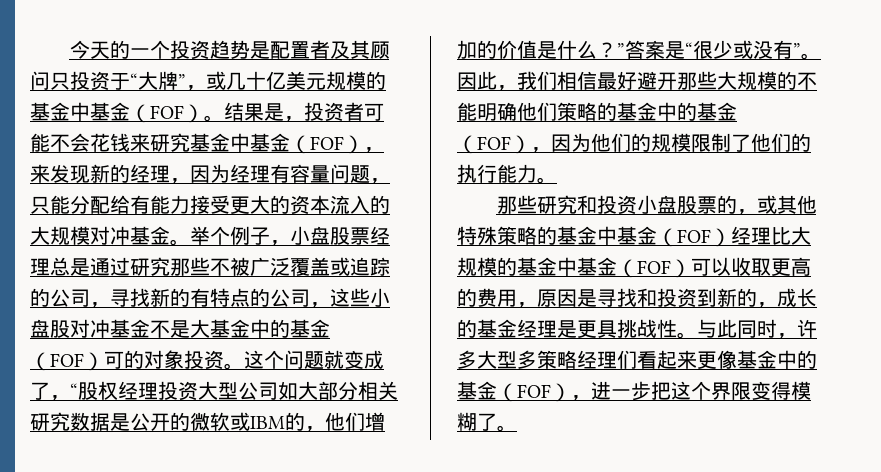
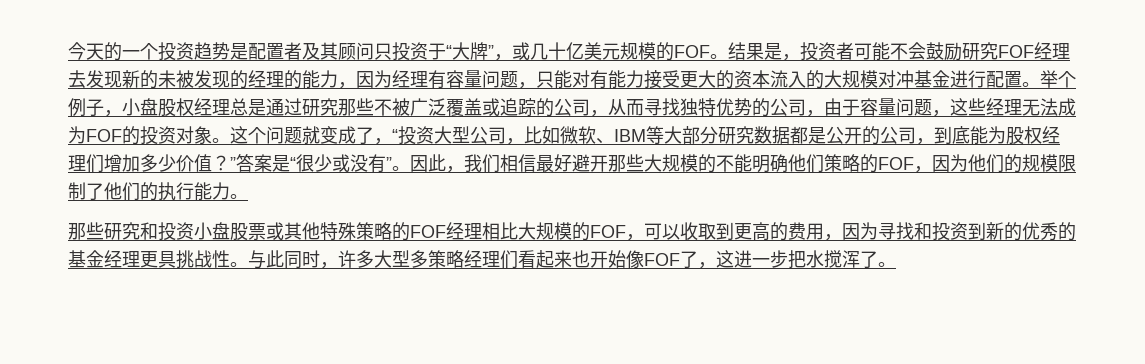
- 今天的一个投资趋势是配置者及其顾问只投资于“大牌”，或几十亿美元规模的基金中基金（FOF）。
+ 今天的一个投资趋势是配置者及其顾问只投资于“大牌”，或几十亿美元规模的FOF。
- 结果是，投资者可能不会花钱来研究基金中基金（FOF），来发现新的经理，因为经理有容量问题，只能分配给有能力接受更大的资本流入的大规模对冲基金。
+ 结果是，投资者可能不会鼓励研究FOF经理去发现新的未被发现的经理的能力，因为经理有容量问题，只能对有能力接受更大的资本流入的大规模对冲基金进行配置。
- 举个例子，小盘股票经理总是通过研究那些不被广泛覆盖或追踪的公司，寻找新的有特点的公司，这些小盘股对冲基金不是大基金中的基金（FOF）可的对象投资。
+ 举个例子，小盘股权经理总是通过研究那些不被广泛覆盖或追踪的公司，从而寻找独特优势的公司，由于容量问题，这些经理无法成为FOF的投资对象。
- 这个问题就变成了，“股权经理投资大型公司如大部分相关研究数据是公开的微软或IBM的，他们增加的价值是什么？”答案是“很少或没有”。
+ 这个问题就变成了，“投资大型公司，比如微软、IBM等大部分研究数据都是公开的公司，到底能为股权经理们增加多少价值？”答案是“很少或没有”。
- 因此，我们相信最好避开那些大规模的不能明确他们策略的基金中的基金（FOF），因为他们的规模限制了他们的执行能力。
+ 因此，我们相信最好避开那些大规模的不能明确他们策略的FOF，因为他们的规模限制了他们的执行能力。
- 那些研究和投资小盘股票的，或其他特殊策略的基金中基金（FOF）经理比大规模的基金中基金（FOF）可以收取更高的费用，原因是寻找和投资到新的，成长的基金经理是更具挑战性。
+ 那些研究和投资小盘股票或其他特殊策略的FOF经理相比大规模的FOF，可以收取到更高的费用，因为寻找和投资到新的优秀的基金经理更具挑战性。
- 与此同时，许多大型多策略经理们看起来更像基金中的基金（FOF），进一步把这个界限变得模糊了。
+ 与此同时，许多大型多策略经理们看起来也开始像FOF了，这进一步把水搅浑了。

